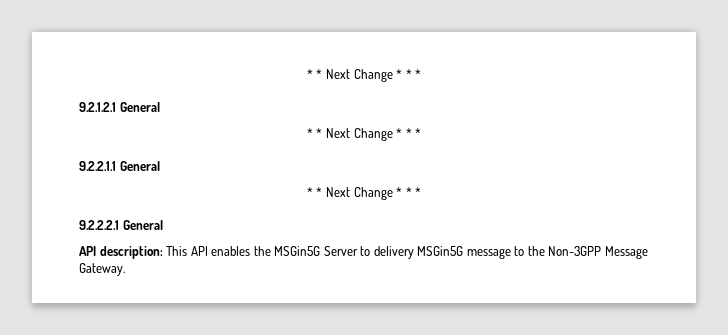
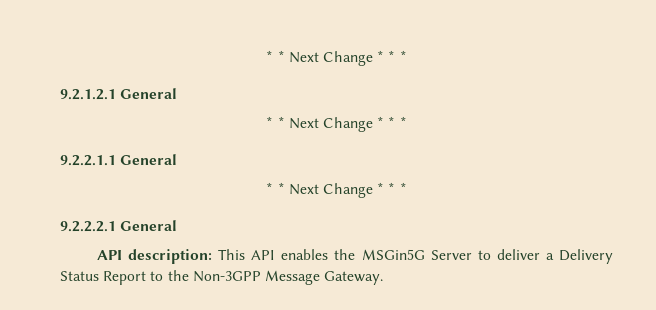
- API description: This API enables the MSGin5G Server to delivery MSGin5G message to the Non-3GPP Message Gateway.
+ API description: This API enables the MSGin5G Server to deliver a Delivery Status Report to the Non-3GPP Message Gateway.

